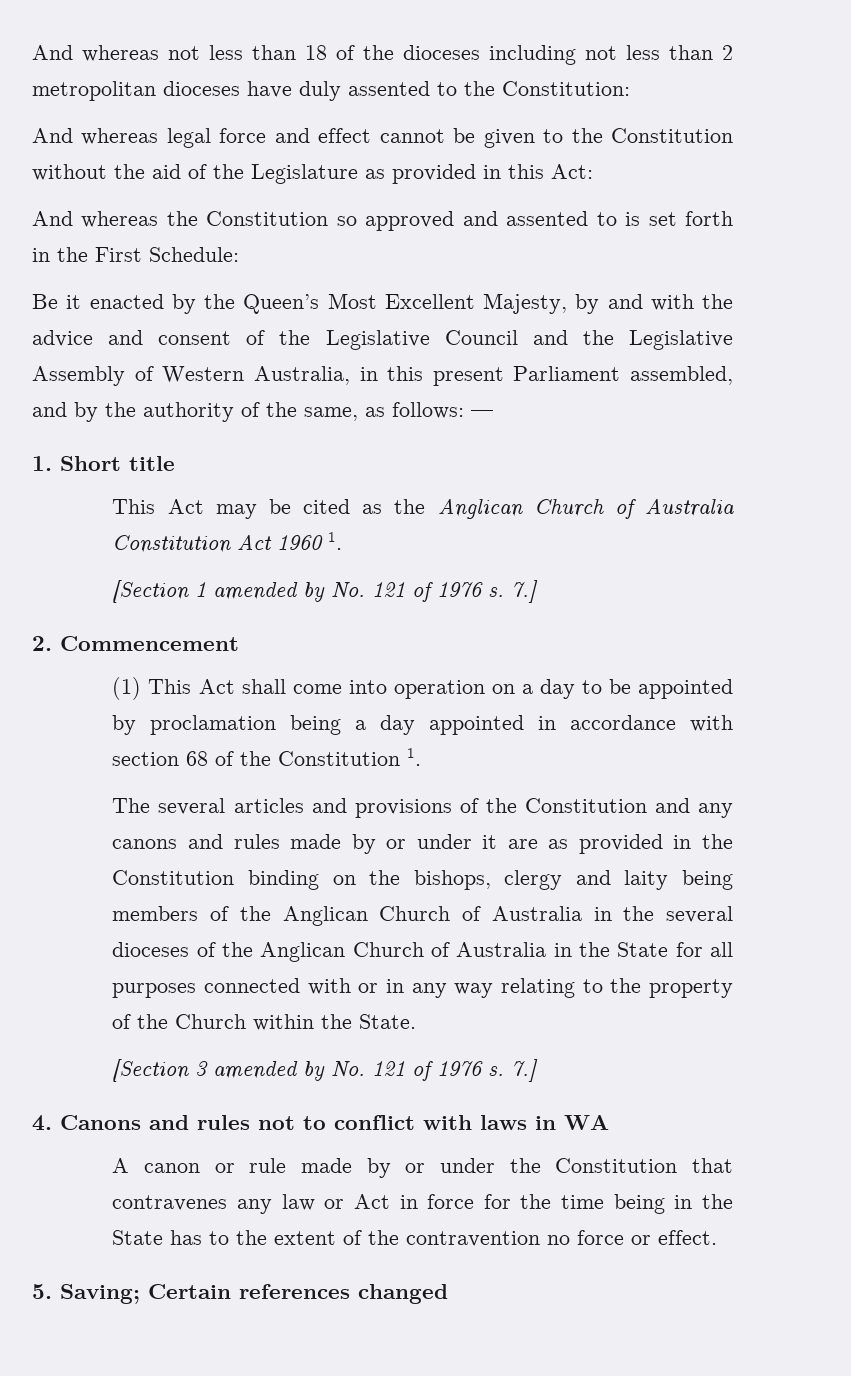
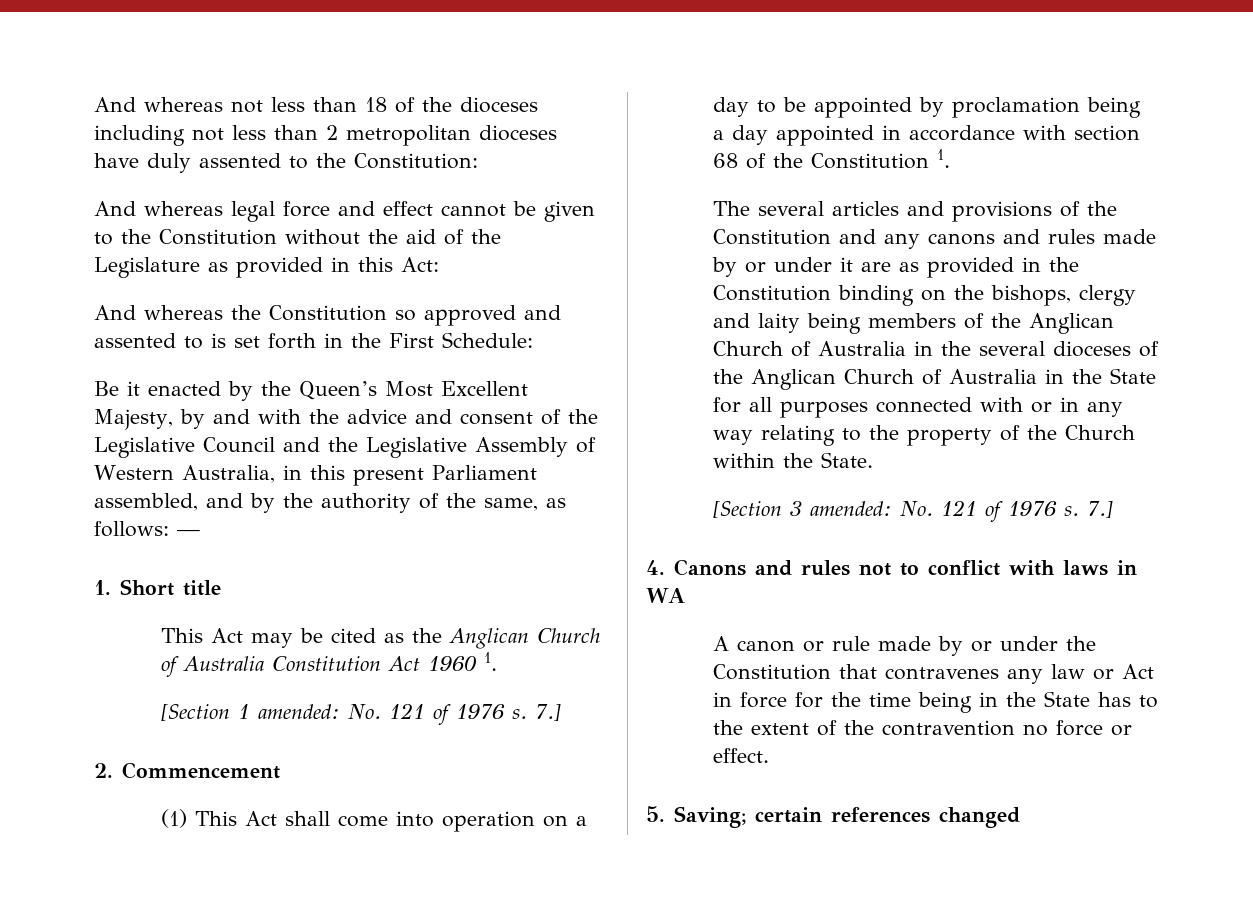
- [Section 1 amended by No. 121 of 1976 s.
+ [Section 1 amended: No. 121 of 1976 s.
- [Section 3 amended by No. 121 of 1976 s.
+ [Section 3 amended: No. 121 of 1976 s.
- 5. Saving; Certain references changed
+ 5. Saving; certain references changed

